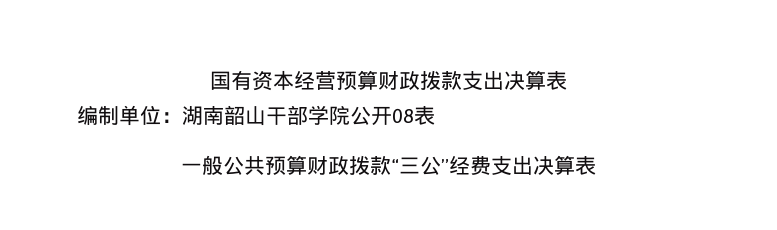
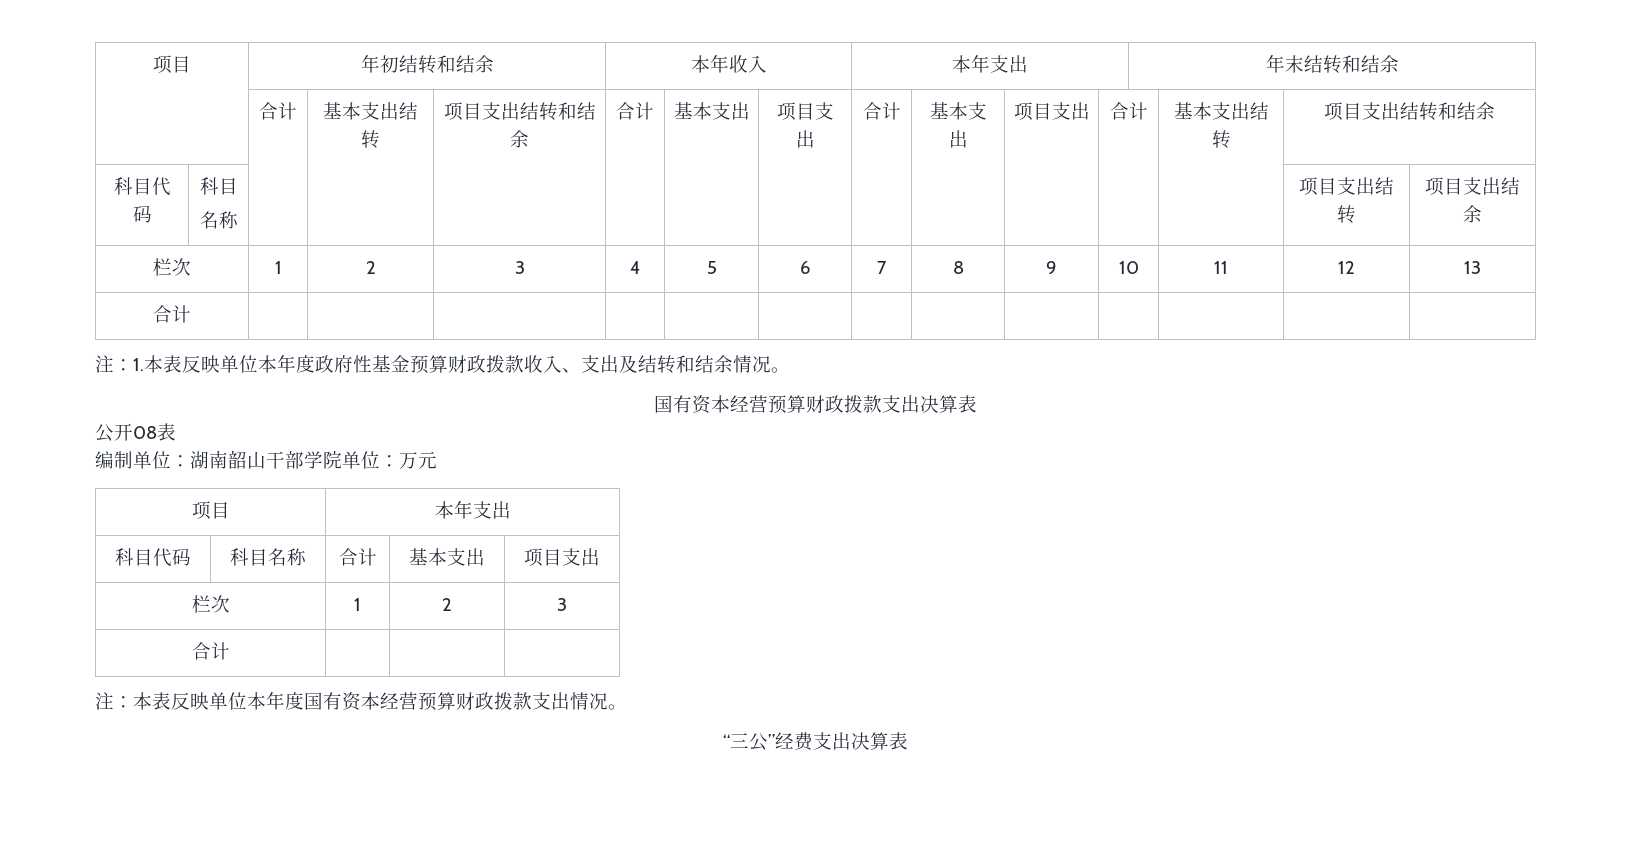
+ 项目 | 年初结转和结余 | 本年收入 | 本年支出 | 年末结转和结余
+ | 合计 | 基本支出结转 | 项目支出结转和结余 | 合计 | 基本支出 | 项目支出 | 合计 | 基本支出 | 项目支出 | 合计 | 基本支出结转 | 项目支出结转和结余
+ 科目代码 | 科目
+ 名称 | | | | | | | | | | | | 项目支出结转 | 项目支出结余
+ 栏次 | 1 | 2 | 3 | 4 | 5 | 6 | 7 | 8 | 9 | 10 | 11 | 12 | 13
+ 合计 | | | | | | | | | | | | |
+ 注：1.本表反映单位本年度政府性基金预算财政拨款收入、支出及结转和结余情况。
+ 公开08表
- 编制单位：湖南韶山干部学院公开08表
- 一般公共预算财政拨款“三公”经费支出决算表
+ 编制单位：湖南韶山干部学院单位：万元
+ 项目 | 本年支出
+ 科目代码 | 科目名称 | 合计 | 基本支出 | 项目支出
+ 栏次 | 1 | 2 | 3
+ 合计 | | |
+ 注：本表反映单位本年度国有资本经营预算财政拨款支出情况。
+ “三公”经费支出决算表

